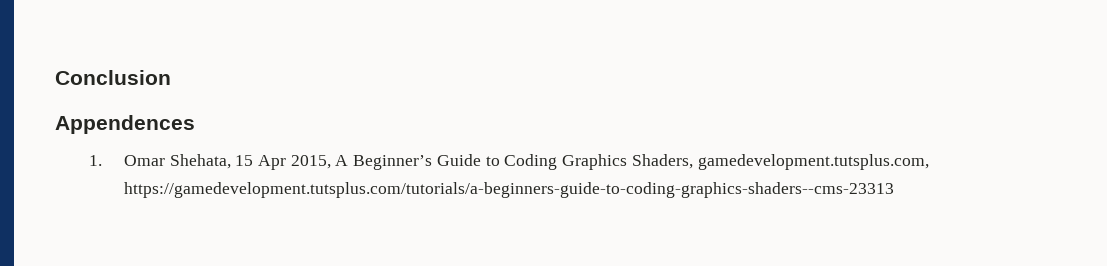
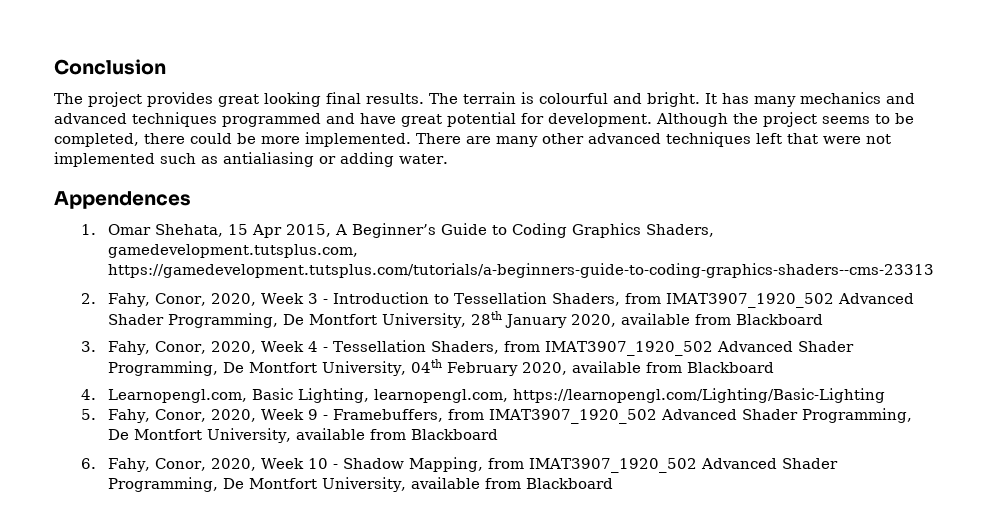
+ The project provides great looking final results. The terrain is colourful and bright. It has many mechanics and advanced techniques programmed and have great potential for development. Although the project seems to be completed, there could be more implemented. There are many other advanced techniques left that were not implemented such as antialiasing or adding water.
+ 2. Fahy, Conor, 2020, Week 3 - Introduction to Tessellation Shaders, from IMAT3907_1920_502 Advanced Shader Programming, De Montfort University, 28th January 2020, available from Blackboard
+ 3. Fahy, Conor, 2020, Week 4 - Tessellation Shaders, from IMAT3907_1920_502 Advanced Shader Programming, De Montfort University, 04th February 2020, available from Blackboard
+ 4. Learnopengl.com, Basic Lighting, learnopengl.com, https://learnopengl.com/Lighting/Basic-Lighting
+ 5. Fahy, Conor, 2020, Week 9 - Framebuffers, from IMAT3907_1920_502 Advanced Shader Programming, De Montfort University, available from Blackboard
+ 6. Fahy, Conor, 2020, Week 10 - Shadow Mapping, from IMAT3907_1920_502 Advanced Shader Programming, De Montfort University, available from Blackboard

